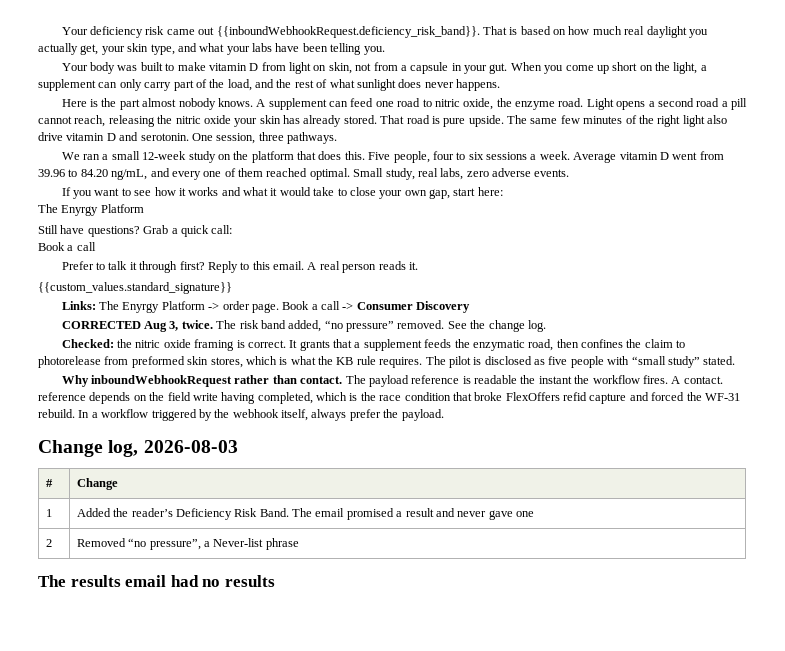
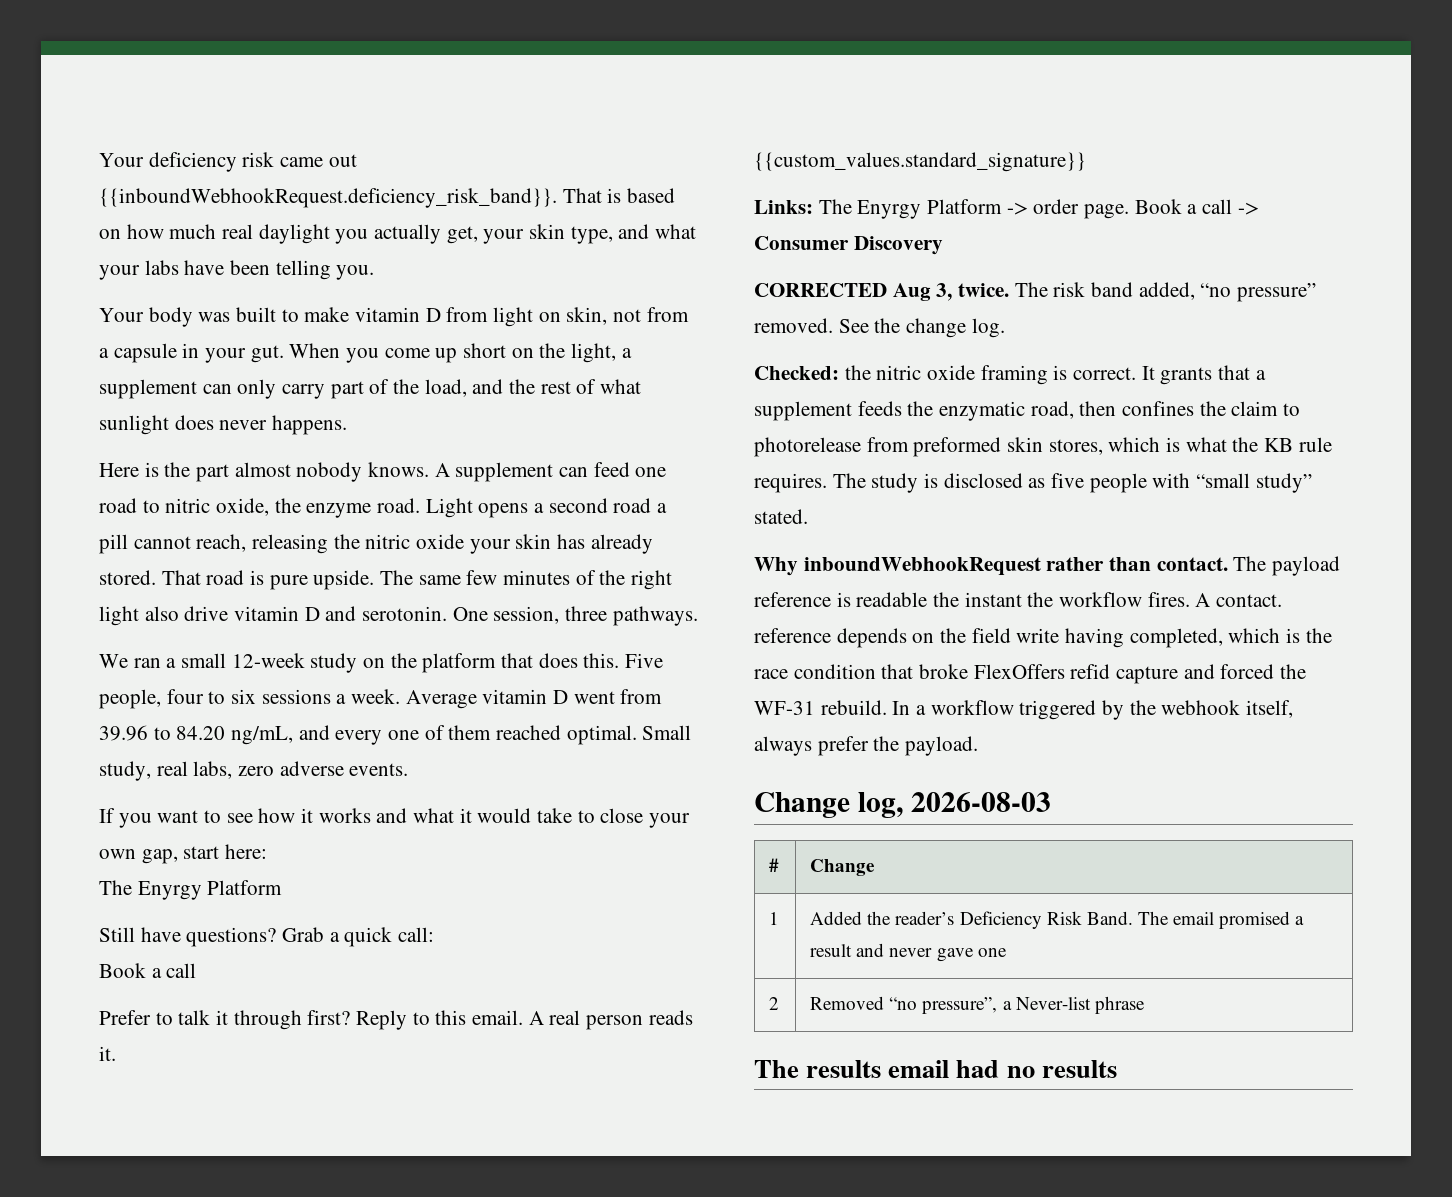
- The pilot is disclosed as five people with “small study” stated.
+ The study is disclosed as five people with “small study” stated.

